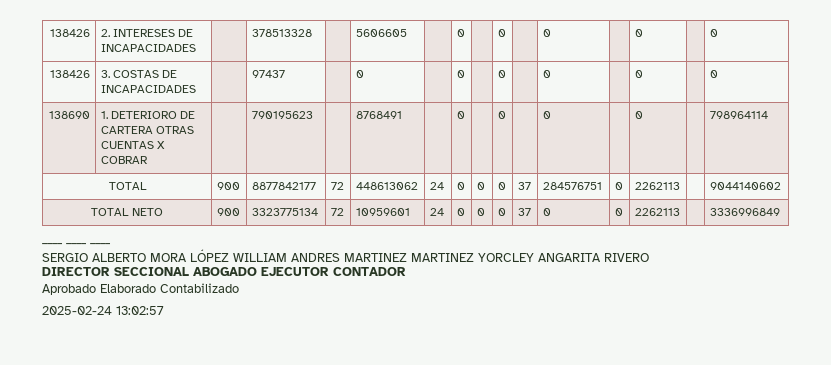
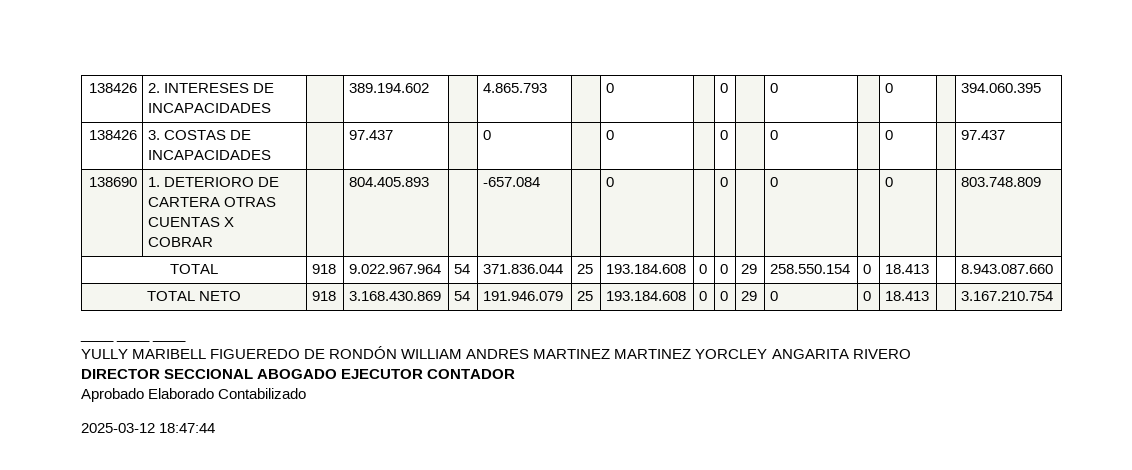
- 138426 | 2. INTERESES DE INCAPACIDADES | | 378513328 | | 5606605 | | 0 | | 0 | | 0 | | 0 | | 0
+ 138426 | 2. INTERESES DE INCAPACIDADES | | 389.194.602 | | 4.865.793 | | 0 | | 0 | | 0 | | 0 | | 394.060.395
- 138426 | 3. COSTAS DE INCAPACIDADES | | 97437 | | 0 | | 0 | | 0 | | 0 | | 0 | | 0
+ 138426 | 3. COSTAS DE INCAPACIDADES | | 97.437 | | 0 | | 0 | | 0 | | 0 | | 0 | | 97.437
- 138690 | 1. DETERIORO DE CARTERA OTRAS CUENTAS X COBRAR | | 790195623 | | 8768491 | | 0 | | 0 | | 0 | | 0 | | 798964114
+ 138690 | 1. DETERIORO DE CARTERA OTRAS CUENTAS X COBRAR | | 804.405.893 | | -657.084 | | 0 | | 0 | | 0 | | 0 | | 803.748.809
- TOTAL | 900 | 8877842177 | 72 | 448613062 | 24 | 0 | 0 | 0 | 37 | 284576751 | 0 | 2262113 | | 9044140602
+ TOTAL | 918 | 9.022.967.964 | 54 | 371.836.044 | 25 | 193.184.608 | 0 | 0 | 29 | 258.550.154 | 0 | 18.413 | | 8.943.087.660
- TOTAL NETO | 900 | 3323775134 | 72 | 10959601 | 24 | 0 | 0 | 0 | 37 | 0 | 0 | 2262113 | | 3336996849
+ TOTAL NETO | 918 | 3.168.430.869 | 54 | 191.946.079 | 25 | 193.184.608 | 0 | 0 | 29 | 0 | 0 | 18.413 | | 3.167.210.754
- SERGIO ALBERTO MORA LÓPEZ WILLIAM ANDRES MARTINEZ MARTINEZ YORCLEY ANGARITA RIVERO
+ YULLY MARIBELL FIGUEREDO DE RONDÓN WILLIAM ANDRES MARTINEZ MARTINEZ YORCLEY ANGARITA RIVERO
- 2025-02-24 13:02:57
+ 2025-03-12 18:47:44

